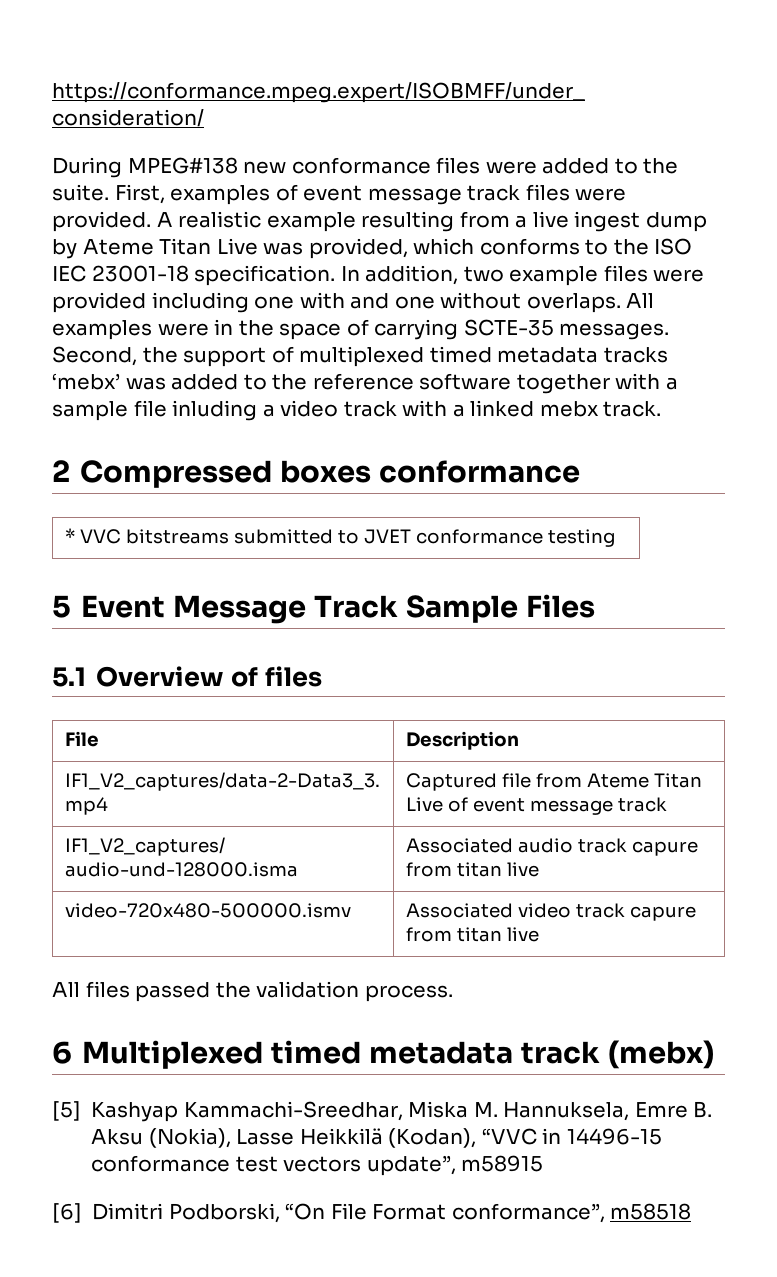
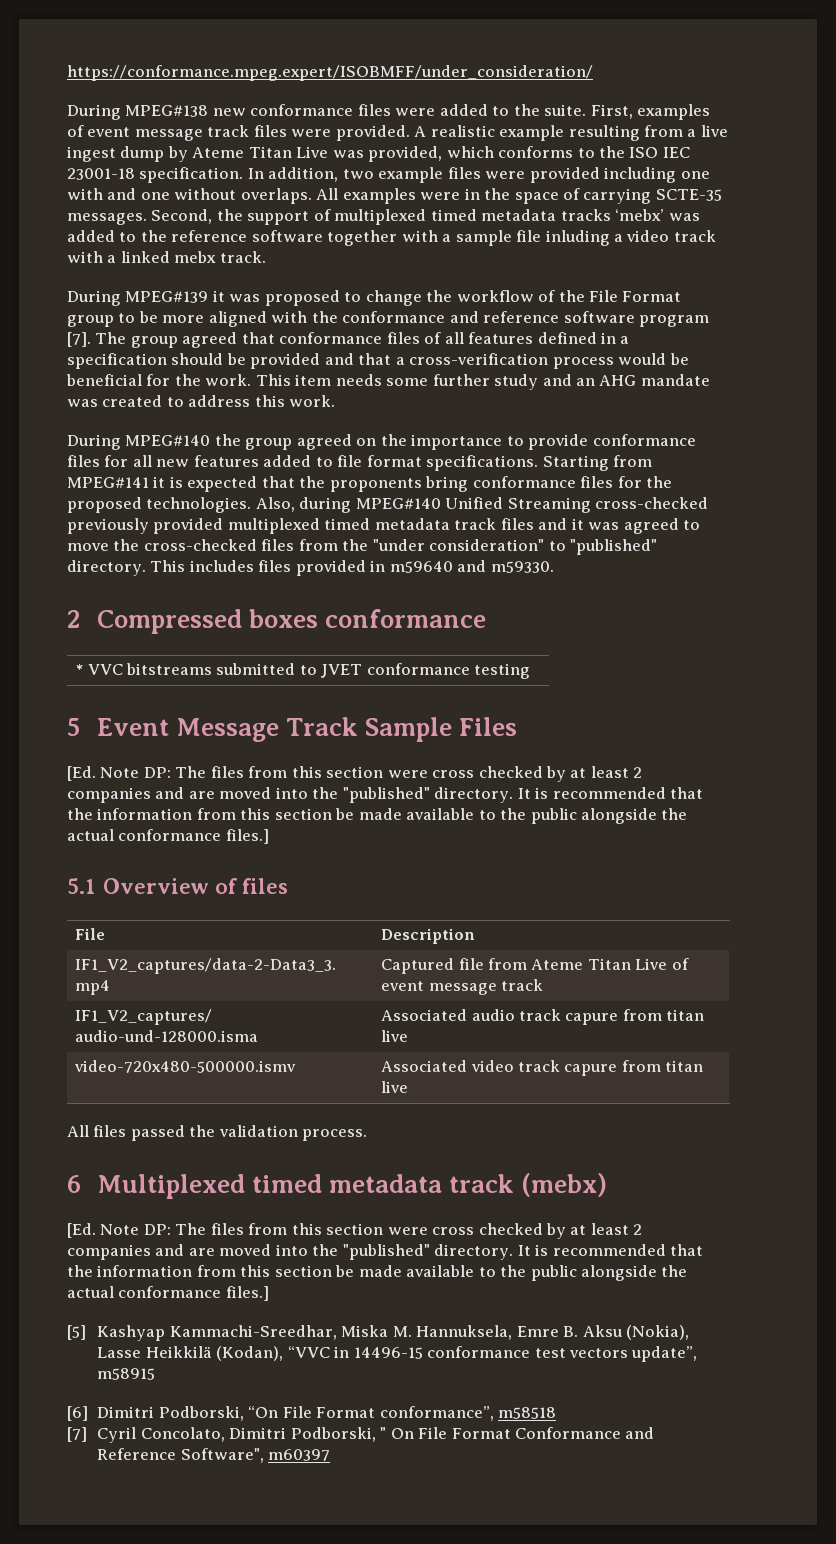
+ During MPEG#139 it was proposed to change the workflow of the File Format group to be more aligned with the conformance and reference software program [7]. The group agreed that conformance files of all features defined in a specification should be provided and that a cross-verification process would be beneficial for the work. This item needs some further study and an AHG mandate was created to address this work.
+ During MPEG#140 the group agreed on the importance to provide conformance files for all new features added to file format specifications. Starting from MPEG#141 it is expected that the proponents bring conformance files for the proposed technologies. Also, during MPEG#140 Unified Streaming cross-checked previously provided multiplexed timed metadata track files and it was agreed to move the cross-checked files from the "under consideration" to "published" directory. This includes files provided in m59640 and m59330.
  5 Event Message Track Sample Files
+ [Ed. Note DP: The files from this section were cross checked by at least 2 companies and are moved into the "published" directory. It is recommended that the information from this section be made available to the public alongside the actual conformance files.]
  6 Multiplexed timed metadata track (mebx)
+ [Ed. Note DP: The files from this section were cross checked by at least 2 companies and are moved into the "published" directory. It is recommended that the information from this section be made available to the public alongside the actual conformance files.]
+ [7] Cyril Concolato, Dimitri Podborski, " On File Format Conformance and Reference Software", m60397

